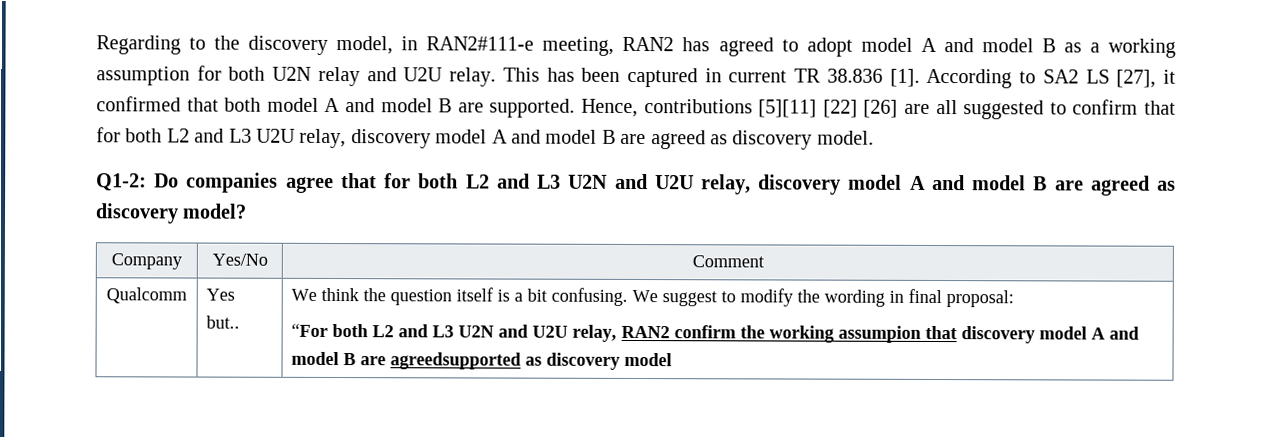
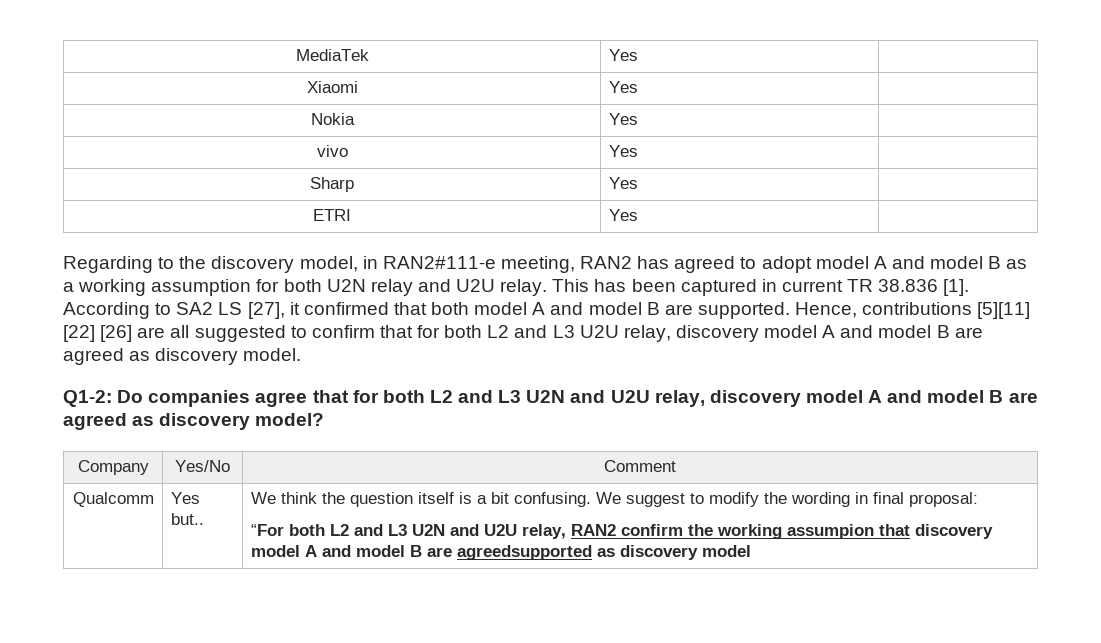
+ MediaTek | Yes |
+ Xiaomi | Yes |
+ Nokia | Yes |
+ vivo | Yes |
+ Sharp | Yes |
+ ETRI | Yes |

